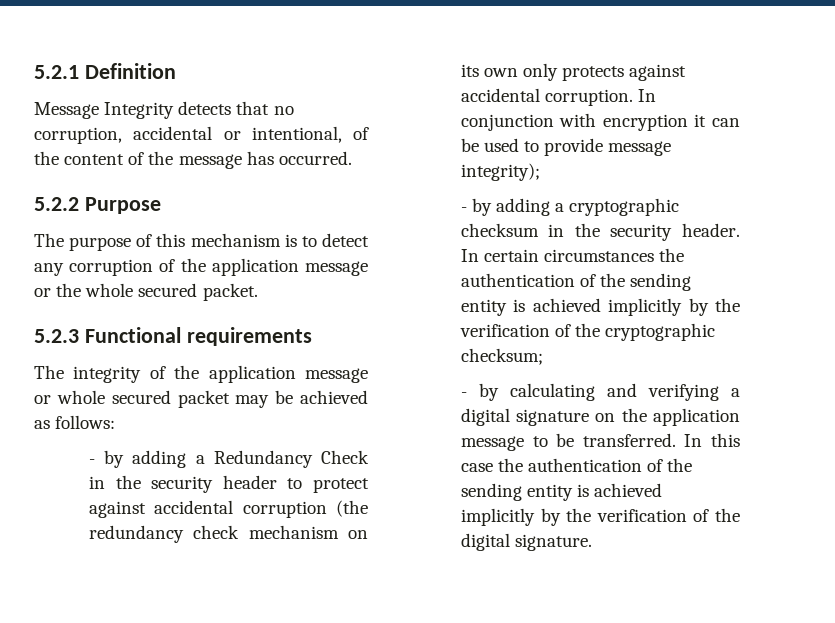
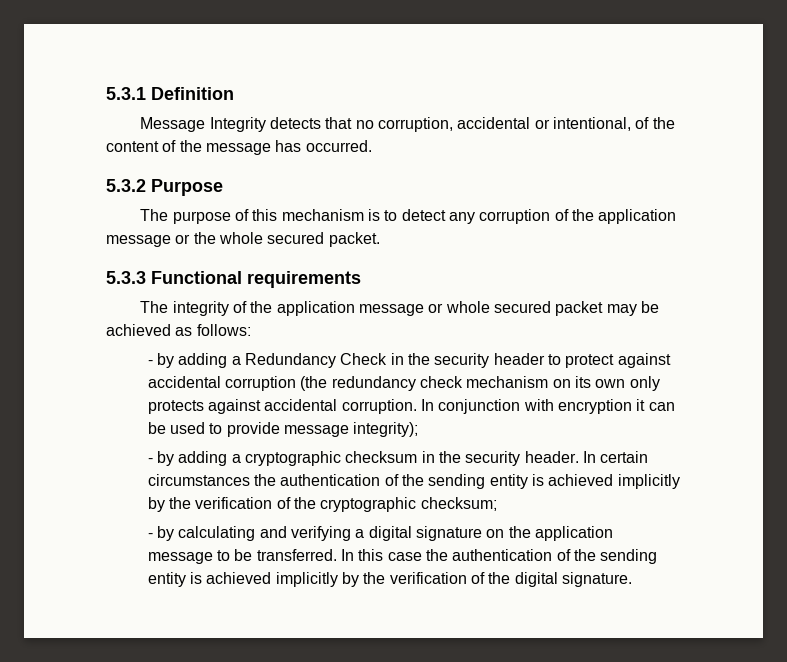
- 5.2.1 Definition
+ 5.3.1 Definition
- 5.2.2 Purpose
+ 5.3.2 Purpose
- 5.2.3 Functional requirements
+ 5.3.3 Functional requirements

